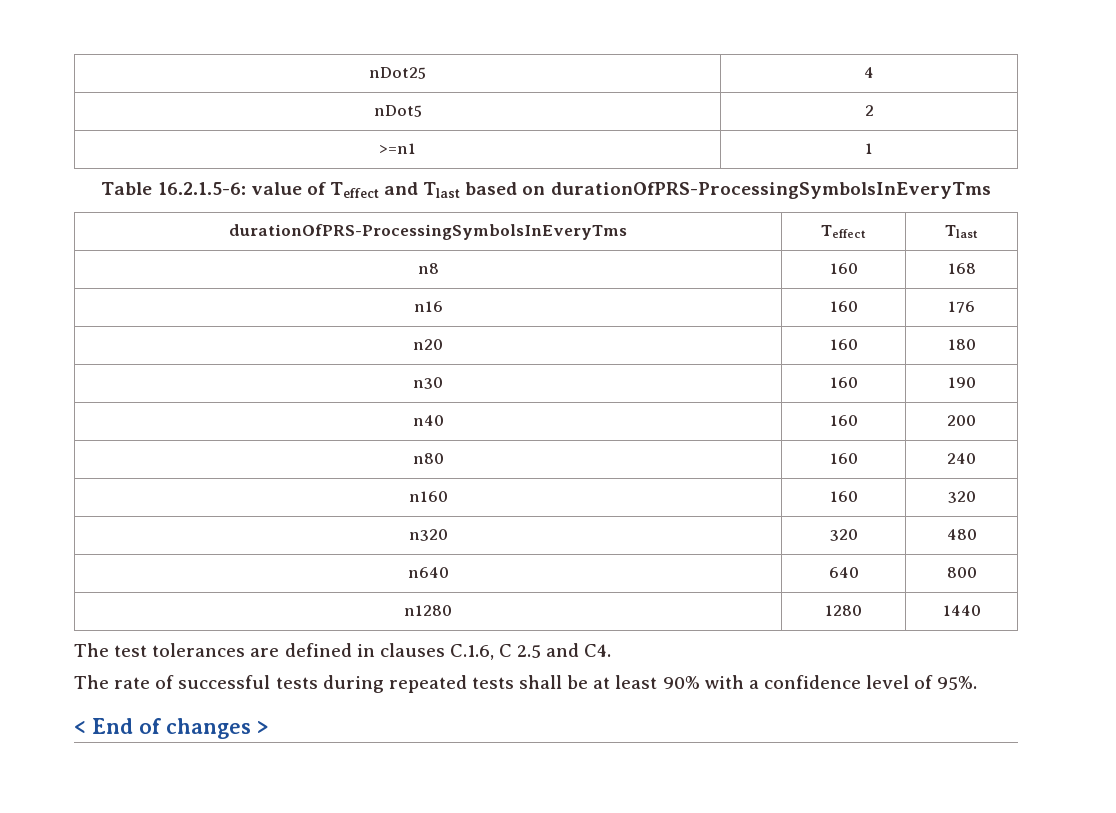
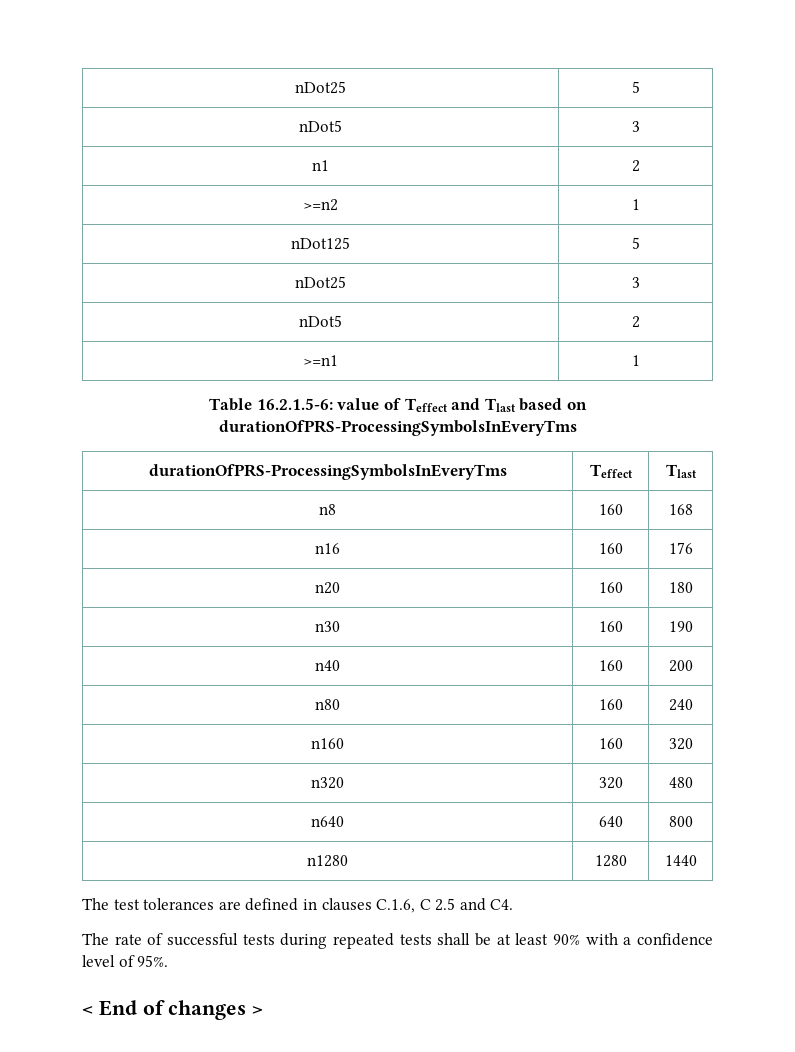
- nDot25 | 4
+ nDot25 | 5
+ nDot5 | 3
+ n1 | 2
+ >=n2 | 1
+ nDot125 | 5
+ nDot25 | 3

